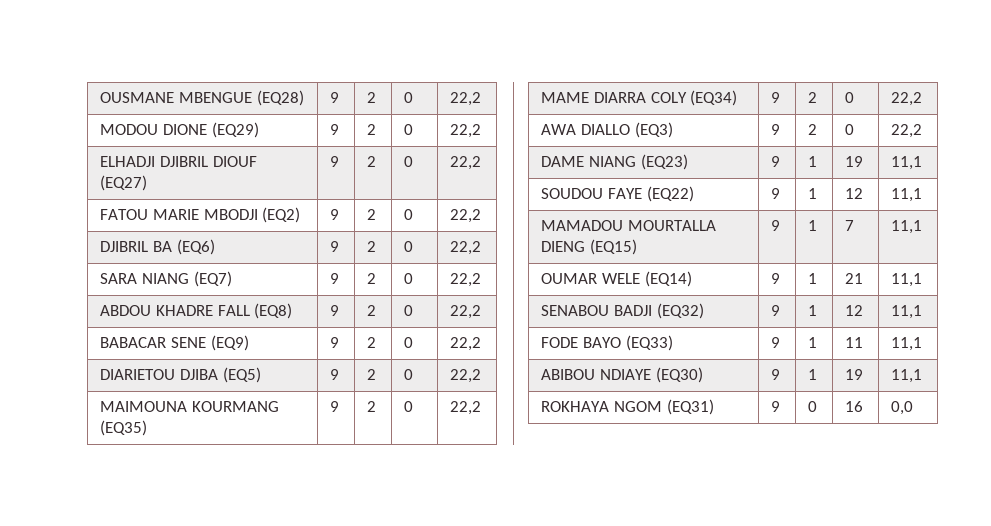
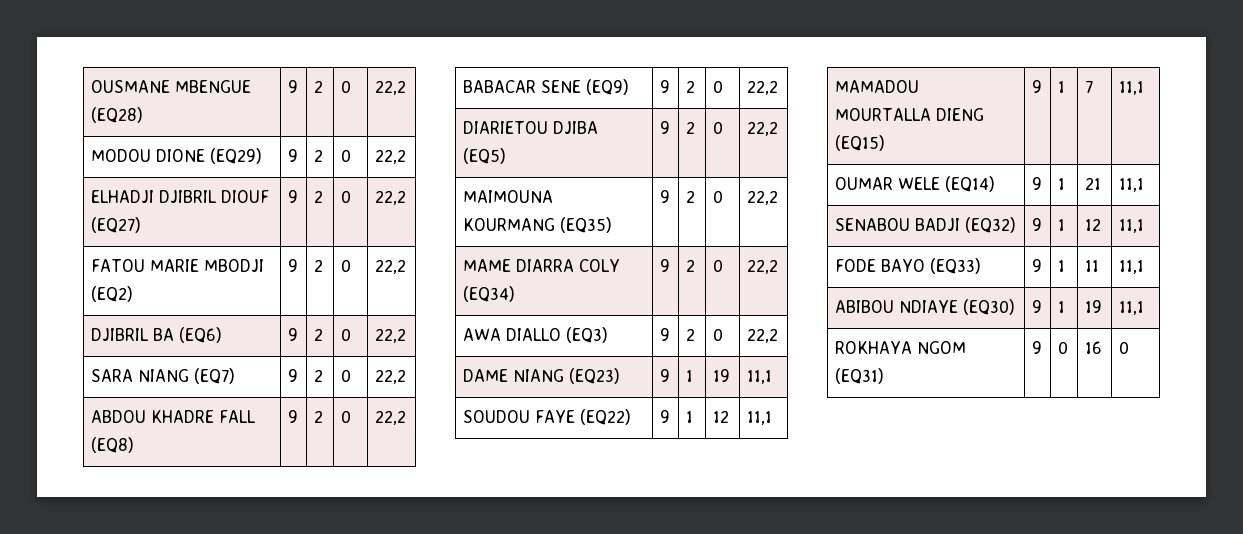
- ROKHAYA NGOM (EQ31) | 9 | 0 | 16 | 0,0
+ ROKHAYA NGOM (EQ31) | 9 | 0 | 16 | 0

